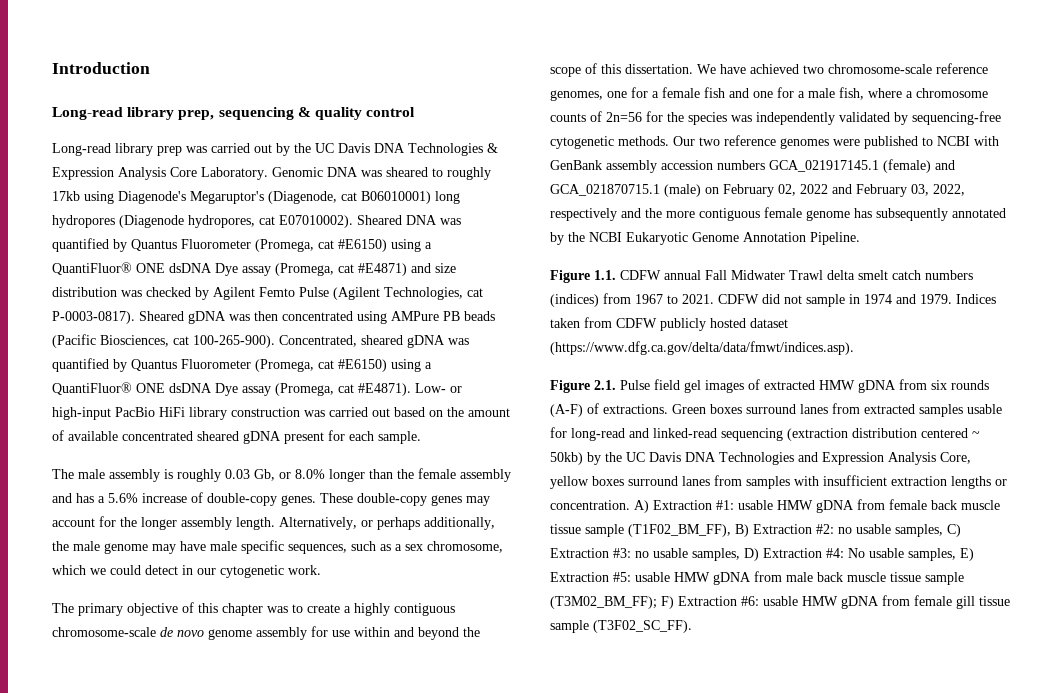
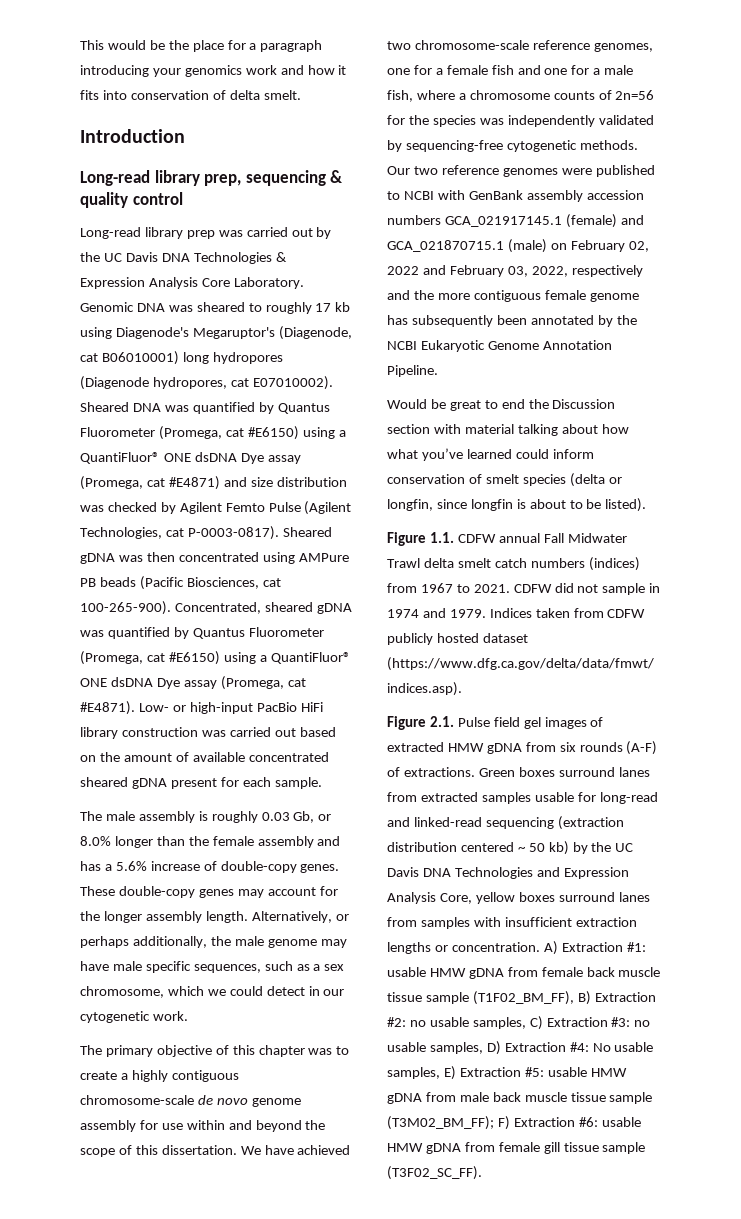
+ This would be the place for a paragraph introducing your genomics work and how it fits into conservation of delta smelt.
- Genomic DNA was sheared to roughly 17kb using Diagenode's Megaruptor's (Diagenode, cat B06010001) long hydropores (Diagenode hydropores, cat E07010002).
+ Genomic DNA was sheared to roughly 17 kb using Diagenode's Megaruptor's (Diagenode, cat B06010001) long hydropores (Diagenode hydropores, cat E07010002).
- Our two reference genomes were published to NCBI with GenBank assembly accession numbers GCA_021917145.1 (female) and GCA_021870715.1 (male) on February 02, 2022 and February 03, 2022, respectively and the more contiguous female genome has subsequently annotated by the NCBI Eukaryotic Genome Annotation Pipeline.
+ Our two reference genomes were published to NCBI with GenBank assembly accession numbers GCA_021917145.1 (female) and GCA_021870715.1 (male) on February 02, 2022 and February 03, 2022, respectively and the more contiguous female genome has subsequently been annotated by the NCBI Eukaryotic Genome Annotation Pipeline.
+ Would be great to end the Discussion section with material talking about how what you’ve learned could inform conservation of smelt species (delta or longfin, since longfin is about to be listed).
- Green boxes surround lanes from extracted samples usable for long-read and linked-read sequencing (extraction distribution centered ~ 50kb) by the UC Davis DNA Technologies and Expression Analysis Core, yellow boxes surround lanes from samples with insufficient extraction lengths or concentration.
+ Green boxes surround lanes from extracted samples usable for long-read and linked-read sequencing (extraction distribution centered ~ 50 kb) by the UC Davis DNA Technologies and Expression Analysis Core, yellow boxes surround lanes from samples with insufficient extraction lengths or concentration.

